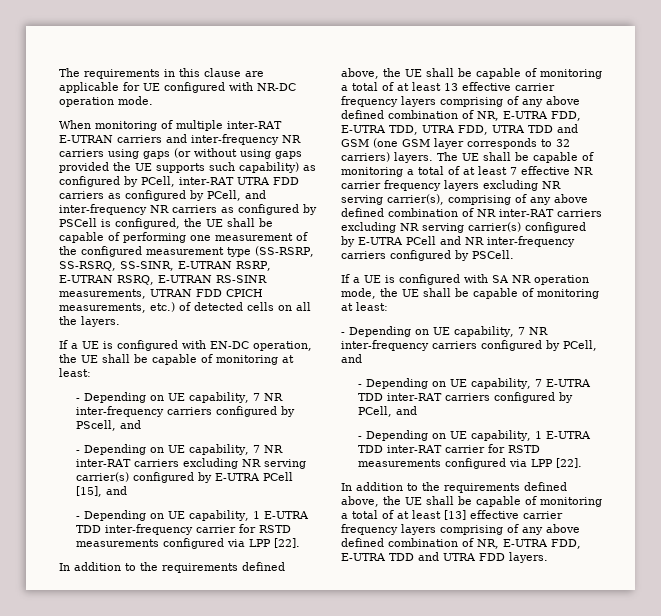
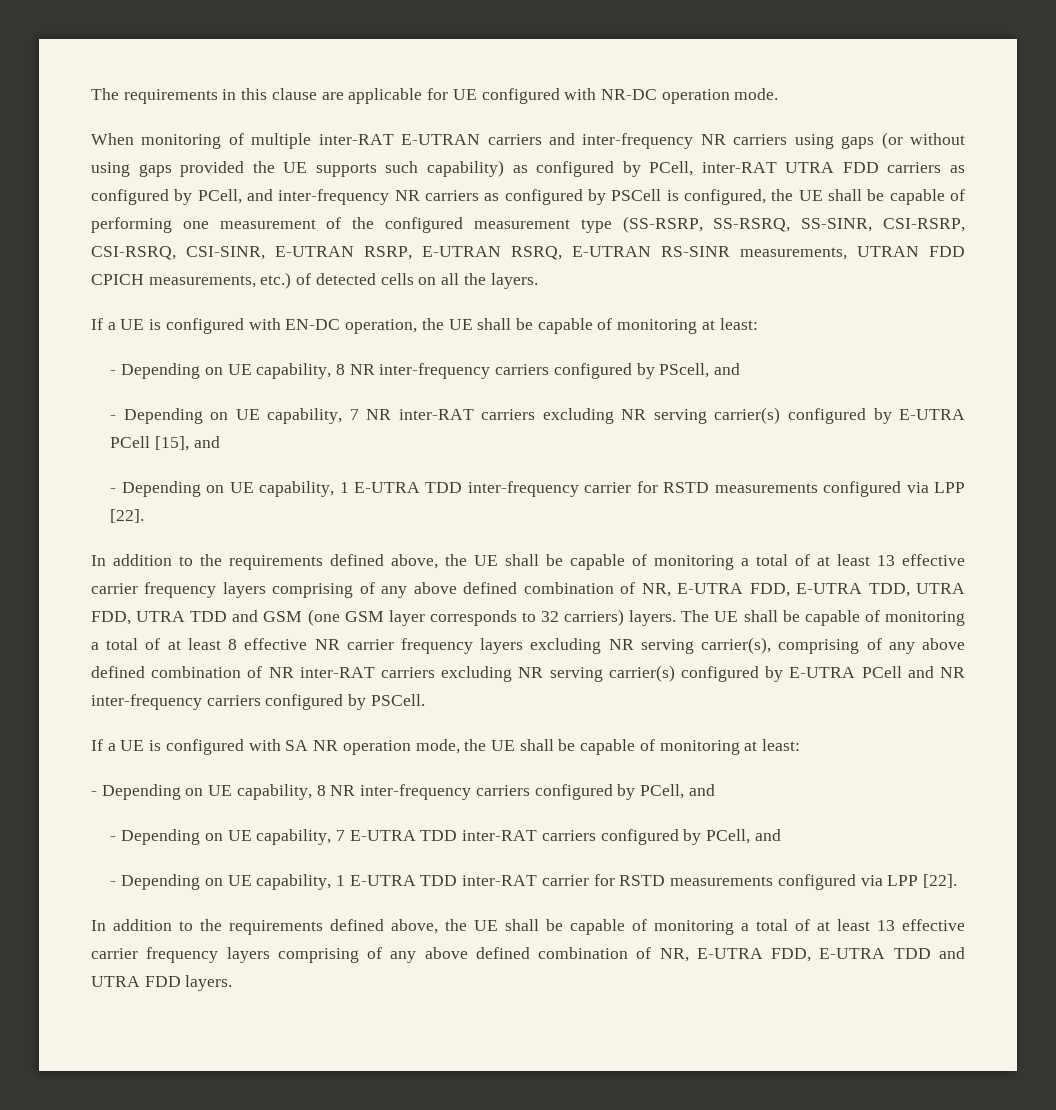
- When monitoring of multiple inter-RAT E-UTRAN carriers and inter-frequency NR carriers using gaps (or without using gaps provided the UE supports such capability) as configured by PCell, inter-RAT UTRA FDD carriers as configured by PCell, and inter-frequency NR carriers as configured by PSCell is configured, the UE shall be capable of performing one measurement of the configured measurement type (SS-RSRP, SS-RSRQ, SS-SINR, E-UTRAN RSRP, E-UTRAN RSRQ, E-UTRAN RS-SINR measurements, UTRAN FDD CPICH measurements, etc.) of detected cells on all the layers.
+ When monitoring of multiple inter-RAT E-UTRAN carriers and inter-frequency NR carriers using gaps (or without using gaps provided the UE supports such capability) as configured by PCell, inter-RAT UTRA FDD carriers as configured by PCell, and inter-frequency NR carriers as configured by PSCell is configured, the UE shall be capable of performing one measurement of the configured measurement type (SS-RSRP, SS-RSRQ, SS-SINR, CSI-RSRP, CSI-RSRQ, CSI-SINR, E-UTRAN RSRP, E-UTRAN RSRQ, E-UTRAN RS-SINR measurements, UTRAN FDD CPICH measurements, etc.) of detected cells on all the layers.
- - Depending on UE capability, 7 NR inter-frequency carriers configured by PScell, and
+ - Depending on UE capability, 8 NR inter-frequency carriers configured by PScell, and
- The UE shall be capable of monitoring a total of at least 7 effective NR carrier frequency layers excluding NR serving carrier(s), comprising of any above defined combination of NR inter-RAT carriers excluding NR serving carrier(s) configured by E-UTRA PCell and NR inter-frequency carriers configured by PSCell.
+ The UE shall be capable of monitoring a total of at least 8 effective NR carrier frequency layers excluding NR serving carrier(s), comprising of any above defined combination of NR inter-RAT carriers excluding NR serving carrier(s) configured by E-UTRA PCell and NR inter-frequency carriers configured by PSCell.
- - Depending on UE capability, 7 NR inter-frequency carriers configured by PCell, and
+ - Depending on UE capability, 8 NR inter-frequency carriers configured by PCell, and
- In addition to the requirements defined above, the UE shall be capable of monitoring a total of at least [13] effective carrier frequency layers comprising of any above defined combination of NR, E-UTRA FDD, E-UTRA TDD and UTRA FDD layers.
+ In addition to the requirements defined above, the UE shall be capable of monitoring a total of at least 13 effective carrier frequency layers comprising of any above defined combination of NR, E-UTRA FDD, E-UTRA TDD and UTRA FDD layers.

